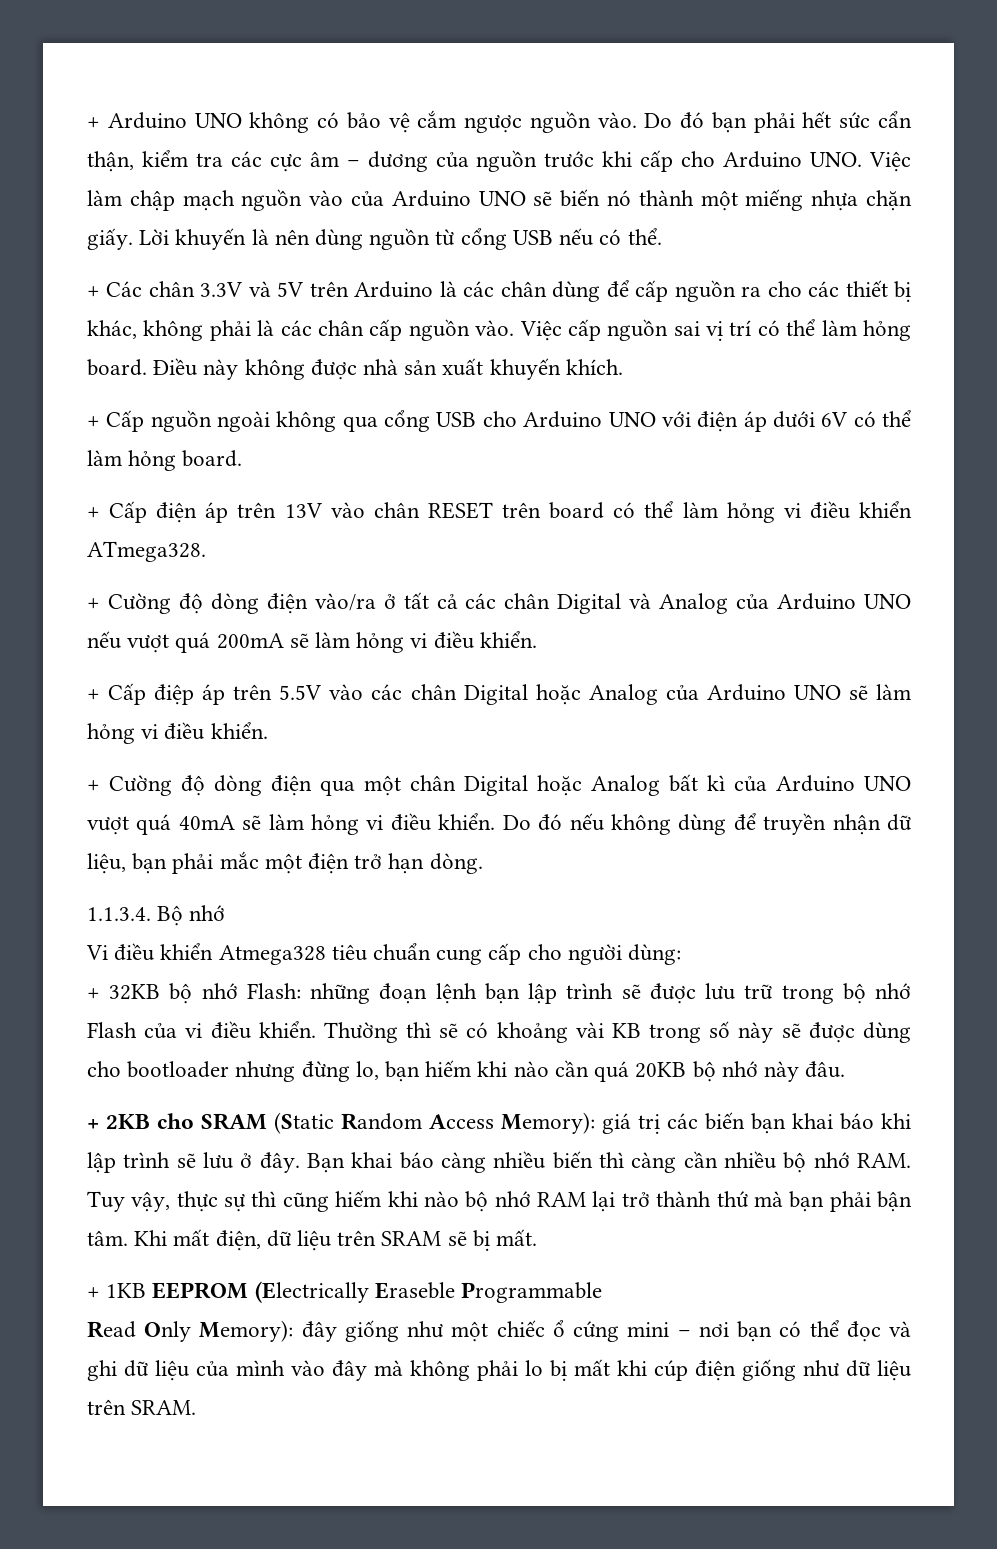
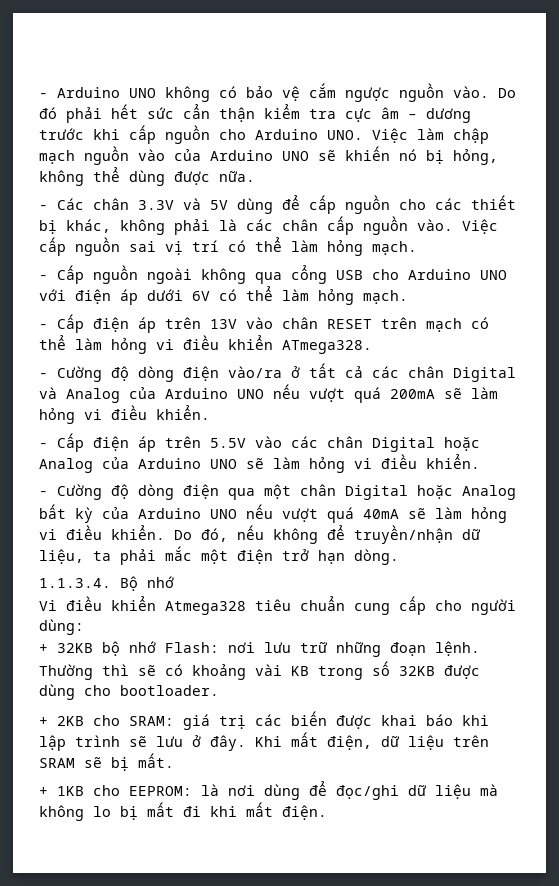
- + Arduino UNO không có bảo vệ cắm ngược nguồn vào.
+ - Arduino UNO không có bảo vệ cắm ngược nguồn vào.
- Do đó bạn phải hết sức cẩn thận, kiểm tra các cực âm – dương của nguồn trước khi cấp cho Arduino UNO. Việc làm chập mạch nguồn vào của Arduino UNO sẽ biến nó thành một miếng nhựa chặn giấy. Lời khuyến là nên dùng nguồn từ cổng USB nếu có thể.
- + Các chân 3.3V và 5V trên Arduino là các chân dùng để cấp nguồn ra cho các thiết bị khác, không phải là các chân cấp nguồn vào.
+ Do đó phải hết sức cẩn thận kiểm tra cực âm – dương trước khi cấp nguồn cho Arduino UNO. Việc làm chập mạch nguồn vào của Arduino UNO sẽ khiến nó bị hỏng, không thể dùng được nữa.
+ - Các chân 3.3V và 5V dùng để cấp nguồn cho các thiết bị khác, không phải là các chân cấp nguồn vào.
- Việc cấp nguồn sai vị trí có thể làm hỏng board. Điều này không được nhà sản xuất khuyến khích.
- + Cấp nguồn ngoài không qua cổng USB cho Arduino UNO với điện áp dưới 6V có thể làm hỏng board.
- + Cấp điện áp trên 13V vào chân RESET trên board có thể làm hỏng vi điều khiển ATmega328.
+ Việc cấp nguồn sai vị trí có thể làm hỏng mạch.
+ - Cấp nguồn ngoài không qua cổng USB cho Arduino UNO với điện áp dưới 6V có thể làm hỏng mạch.
+ - Cấp điện áp trên 13V vào chân RESET trên mạch có thể làm hỏng vi điều khiển ATmega328.
- + Cường độ dòng điện vào/ra ở tất cả các chân Digital và Analog của Arduino UNO nếu vượt quá 200mA sẽ làm hỏng vi điều khiển.
+ - Cường độ dòng điện vào/ra ở tất cả các chân Digital và Analog của Arduino UNO nếu vượt quá 200mA sẽ làm hỏng vi điều khiển.
- + Cấp điệp áp trên 5.5V vào các chân Digital hoặc Analog của Arduino UNO sẽ làm hỏng vi điều khiển.
+ - Cấp điện áp trên 5.5V vào các chân Digital hoặc Analog của Arduino UNO sẽ làm hỏng vi điều khiển.
- + Cường độ dòng điện qua một chân Digital hoặc Analog bất kì của Arduino UNO vượt quá 40mA sẽ làm hỏng vi điều khiển.
+ - Cường độ dòng điện qua một chân Digital hoặc Analog bất kỳ của Arduino UNO nếu vượt quá 40mA sẽ làm hỏng vi điều khiển.
- Do đó nếu không dùng để truyền nhận dữ liệu, bạn phải mắc một điện trở hạn dòng.
+ Do đó, nếu không để truyền/nhận dữ liệu, ta phải mắc một điện trở hạn dòng.
- + 32KB bộ nhớ Flash: những đoạn lệnh bạn lập trình sẽ được lưu trữ trong bộ nhớ Flash của vi điều khiển.
+ + 32KB bộ nhớ Flash: nơi lưu trữ những đoạn lệnh.
- Thường thì sẽ có khoảng vài KB trong số này sẽ được dùng cho bootloader nhưng đừng lo, bạn hiếm khi nào cần quá 20KB bộ nhớ này đâu.
- + 2KB cho SRAM (Static Random Access Memory): giá trị các biến bạn khai báo khi lập trình sẽ lưu ở đây.
+ Thường thì sẽ có khoảng vài KB trong số 32KB được dùng cho bootloader.
+ + 2KB cho SRAM: giá trị các biến được khai báo khi lập trình sẽ lưu ở đây.
- Bạn khai báo càng nhiều biến thì càng cần nhiều bộ nhớ RAM. Tuy vậy, thực sự thì cũng hiếm khi nào bộ nhớ RAM lại trở thành thứ mà bạn phải bận tâm.
- + 1KB EEPROM (Electrically Eraseble Programmable
- Read Only Memory): đây giống như một chiếc ổ cứng mini – nơi bạn có thể đọc và ghi dữ liệu của mình vào đây mà không phải lo bị mất khi cúp điện giống như dữ liệu trên SRAM.
+ + 1KB cho EEPROM: là nơi dùng để đọc/ghi dữ liệu mà không lo bị mất đi khi mất điện.

